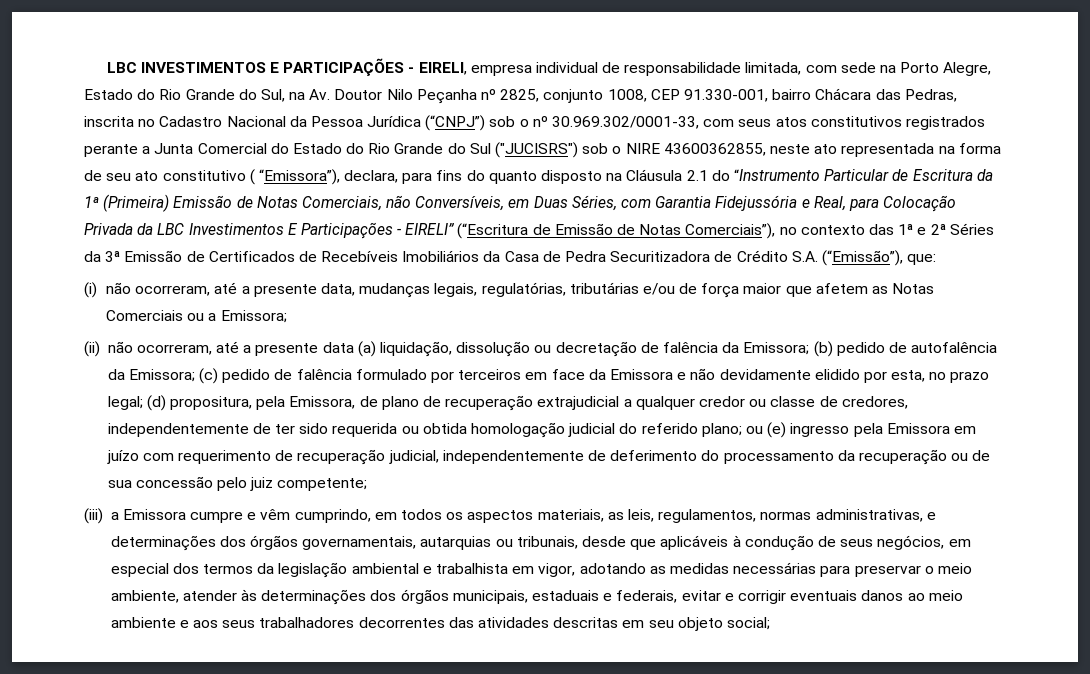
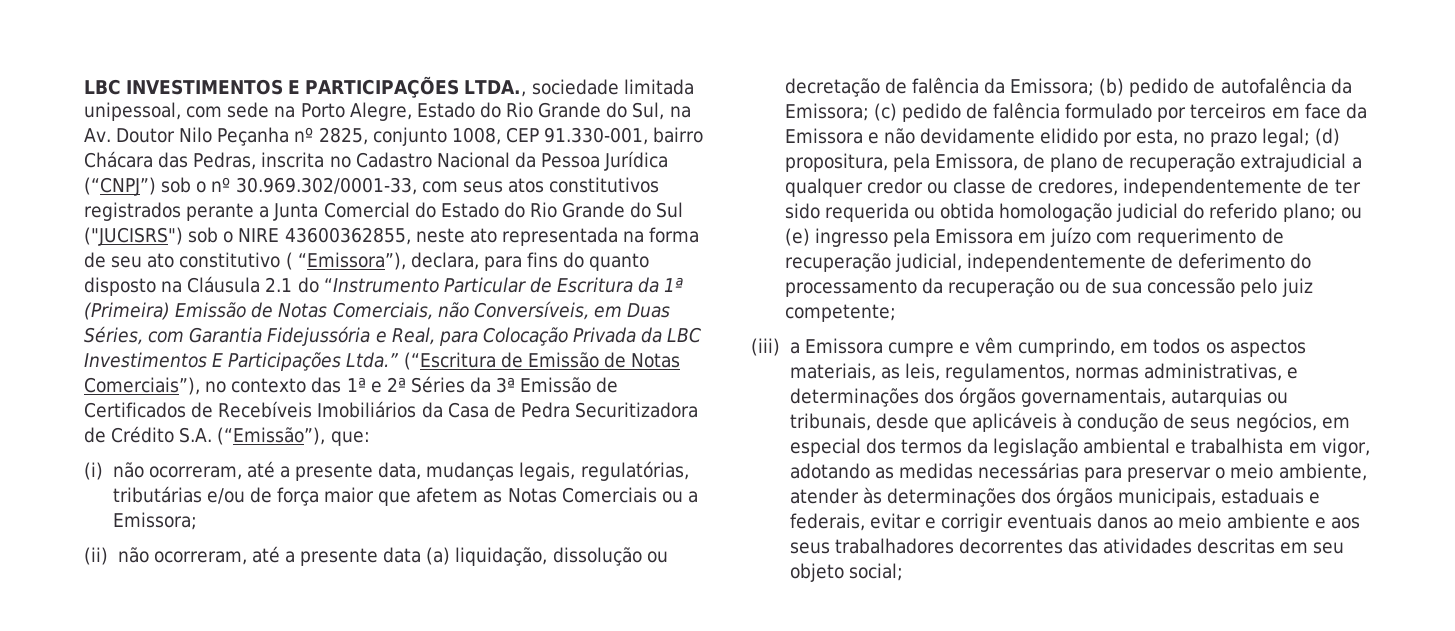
- LBC INVESTIMENTOS E PARTICIPAÇÕES - EIRELI, empresa individual de responsabilidade limitada, com sede na Porto Alegre, Estado do Rio Grande do Sul, na Av. Doutor Nilo Peçanha nº 2825, conjunto 1008, CEP 91.330-001, bairro Chácara das Pedras, inscrita no Cadastro Nacional da Pessoa Jurídica (“CNPJ”) sob o nº 30.969.302/0001-33, com seus atos constitutivos registrados perante a Junta Comercial do Estado do Rio Grande do Sul ("JUCISRS") sob o NIRE 43600362855, neste ato representada na forma de seu ato constitutivo ( “Emissora”), declara, para fins do quanto disposto na Cláusula 2.1 do “Instrumento Particular de Escritura da 1ª (Primeira) Emissão de Notas Comerciais, não Conversíveis, em Duas Séries, com Garantia Fidejussória e Real, para Colocação Privada da LBC Investimentos E Participações - EIRELI” (“Escritura de Emissão de Notas Comerciais”), no contexto das 1ª e 2ª Séries da 3ª Emissão de Certificados de Recebíveis Imobiliários da Casa de Pedra Securitizadora de Crédito S.A. (“Emissão”), que:
+ LBC INVESTIMENTOS E PARTICIPAÇÕES LTDA., sociedade limitada unipessoal, com sede na Porto Alegre, Estado do Rio Grande do Sul, na Av. Doutor Nilo Peçanha nº 2825, conjunto 1008, CEP 91.330-001, bairro Chácara das Pedras, inscrita no Cadastro Nacional da Pessoa Jurídica (“CNPJ”) sob o nº 30.969.302/0001-33, com seus atos constitutivos registrados perante a Junta Comercial do Estado do Rio Grande do Sul ("JUCISRS") sob o NIRE 43600362855, neste ato representada na forma de seu ato constitutivo ( “Emissora”), declara, para fins do quanto disposto na Cláusula 2.1 do “Instrumento Particular de Escritura da 1ª (Primeira) Emissão de Notas Comerciais, não Conversíveis, em Duas Séries, com Garantia Fidejussória e Real, para Colocação Privada da LBC Investimentos E Participações Ltda.” (“Escritura de Emissão de Notas Comerciais”), no contexto das 1ª e 2ª Séries da 3ª Emissão de Certificados de Recebíveis Imobiliários da Casa de Pedra Securitizadora de Crédito S.A. (“Emissão”), que:

